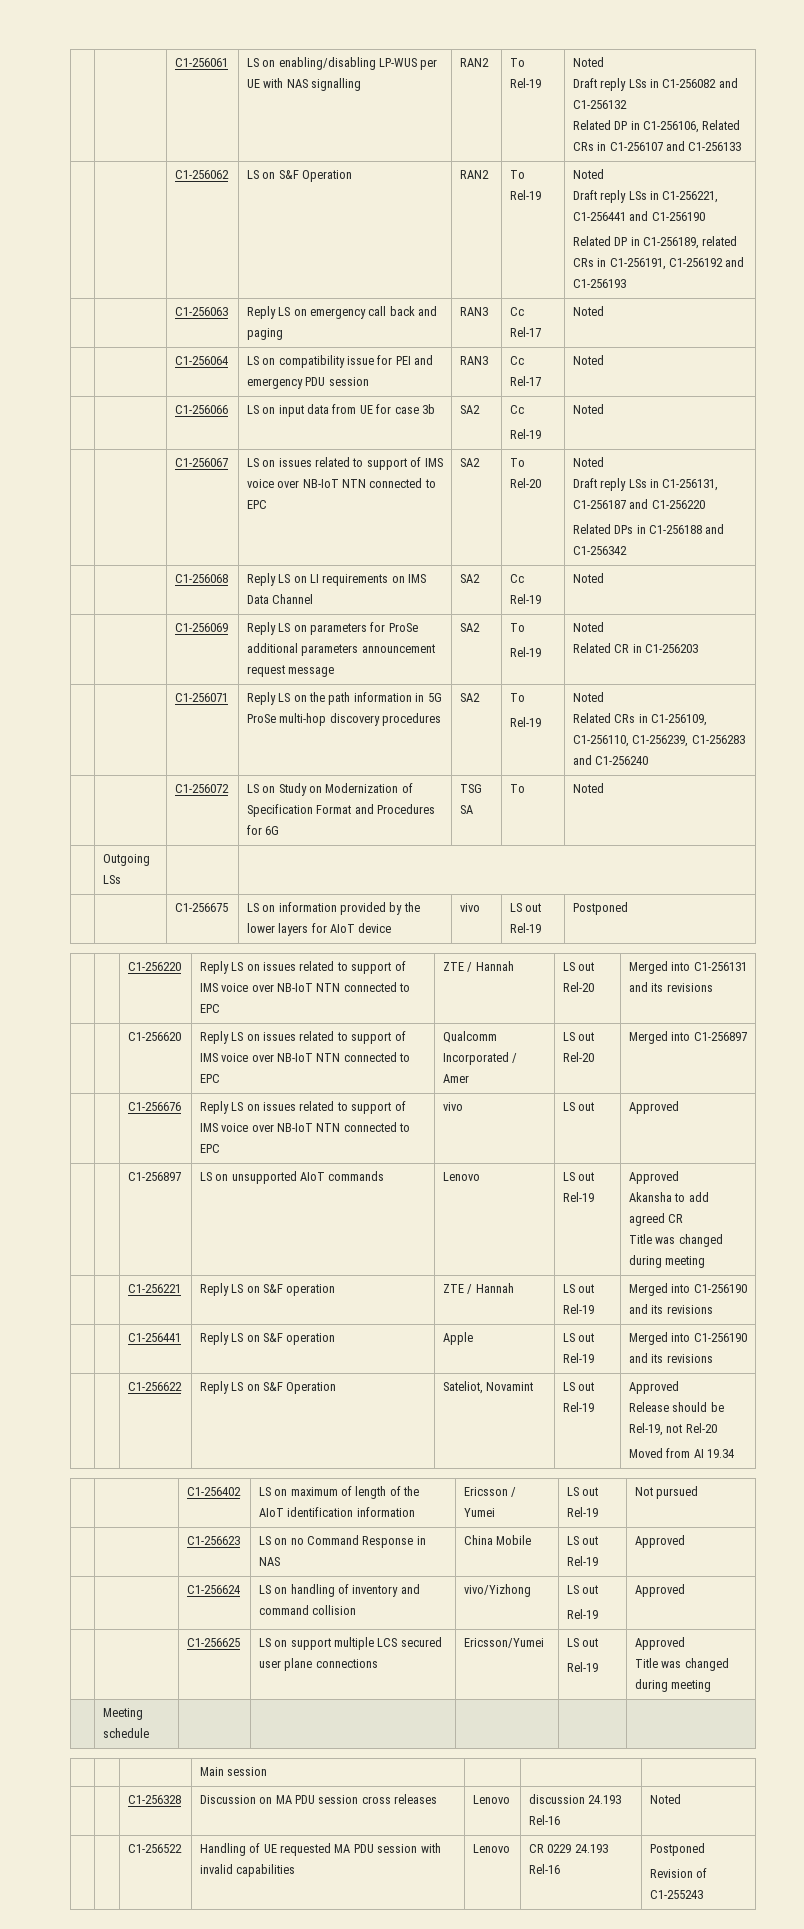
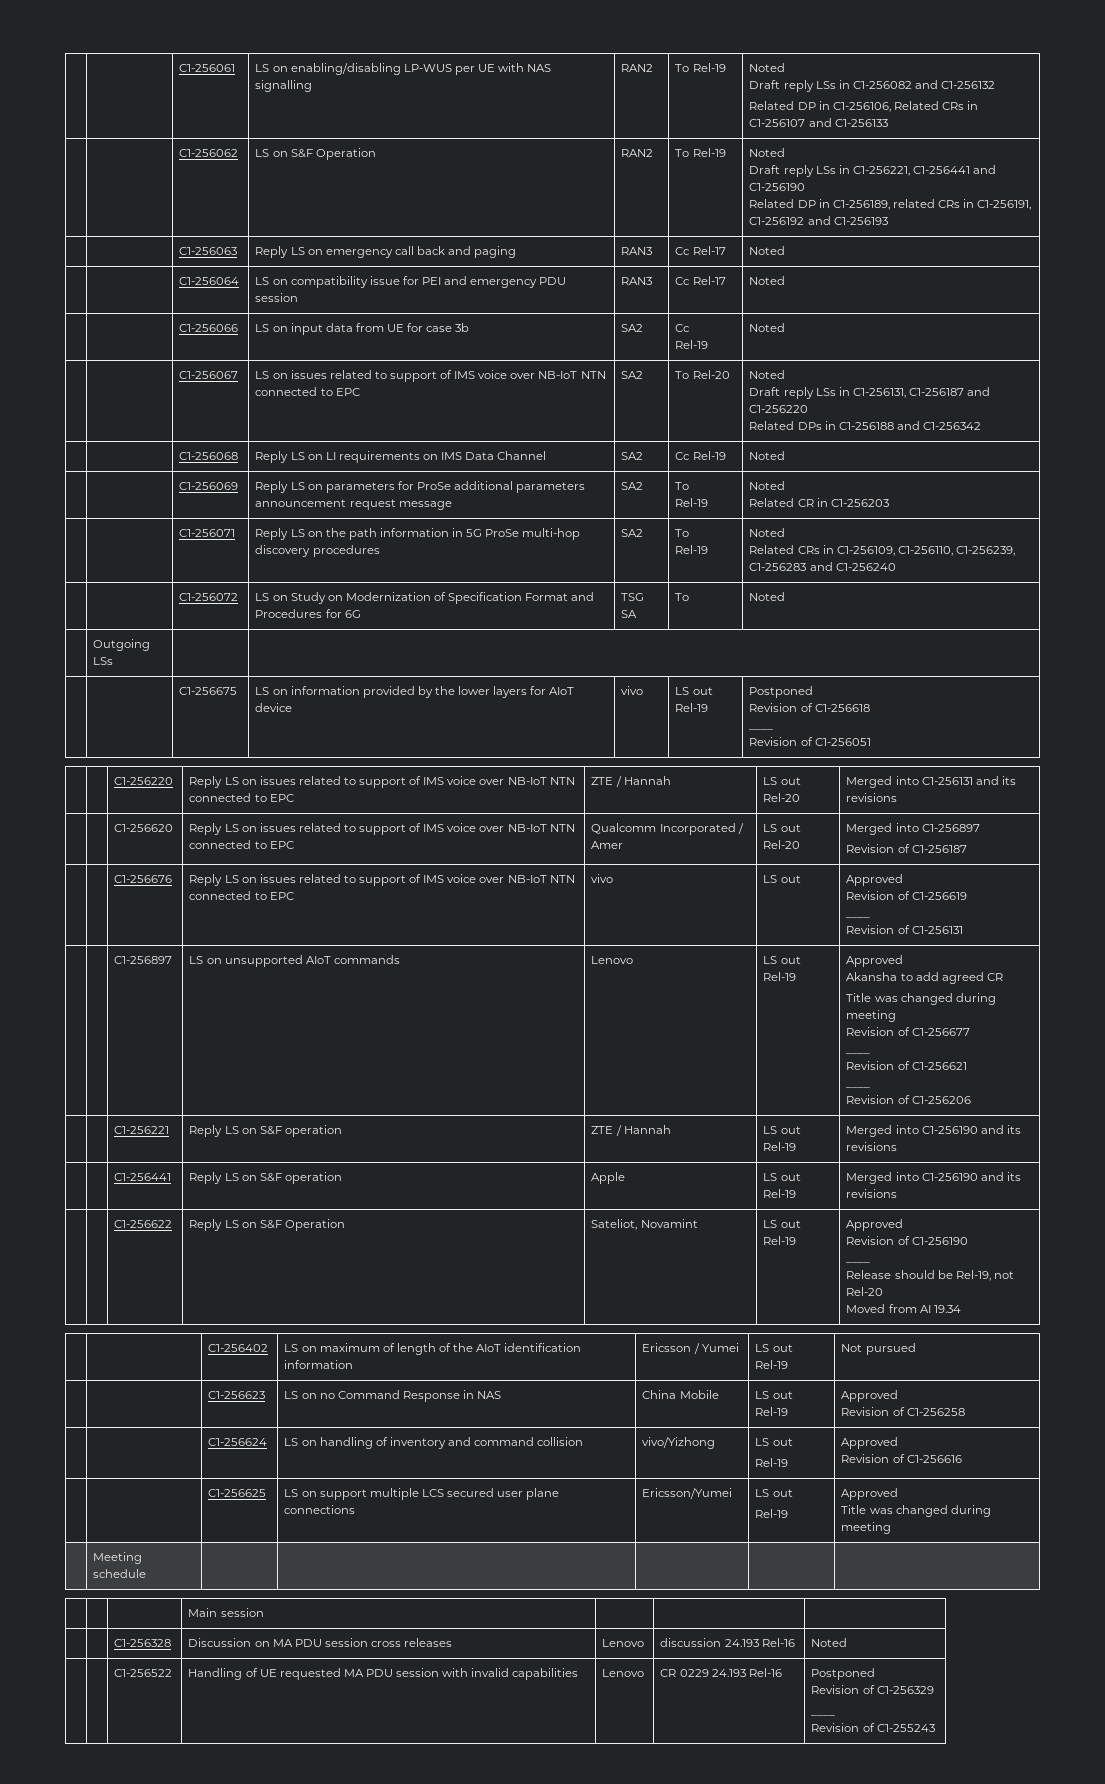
  | | C1-256675 | LS on information provided by the lower layers for AIoT device | vivo | LS out Rel-19 | Postponed
+ Revision of C1-256618
+ ____
+ Revision of C1-256051
  | | C1-256620 | Reply LS on issues related to support of IMS voice over NB-IoT NTN connected to EPC | Qualcomm Incorporated / Amer | LS out Rel-20 | Merged into C1-256897
+ Revision of C1-256187
  | | C1-256676 | Reply LS on issues related to support of IMS voice over NB-IoT NTN connected to EPC | vivo | LS out | Approved
+ Revision of C1-256619
+ ____
+ Revision of C1-256131
  | | C1-256897 | LS on unsupported AIoT commands | Lenovo | LS out Rel-19 | Approved
  Akansha to add agreed CR
  Title was changed during meeting
+ Revision of C1-256677
+ ____
+ Revision of C1-256621
+ ____
+ Revision of C1-256206
  | | C1-256622 | Reply LS on S&F Operation | Sateliot, Novamint | LS out Rel-19 | Approved
+ Revision of C1-256190
+ ____
  | | C1-256623 | LS on no Command Response in NAS | China Mobile | LS out Rel-19 | Approved
+ Revision of C1-256258
  | | C1-256624 | LS on handling of inventory and command collision | vivo/Yizhong | LS out
  Rel-19 | Approved
+ Revision of C1-256616
  | | C1-256522 | Handling of UE requested MA PDU session with invalid capabilities | Lenovo | CR 0229 24.193 Rel-16 | Postponed
+ Revision of C1-256329
+ ____

